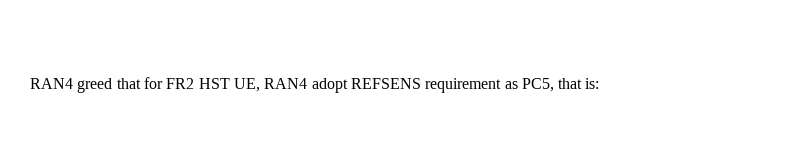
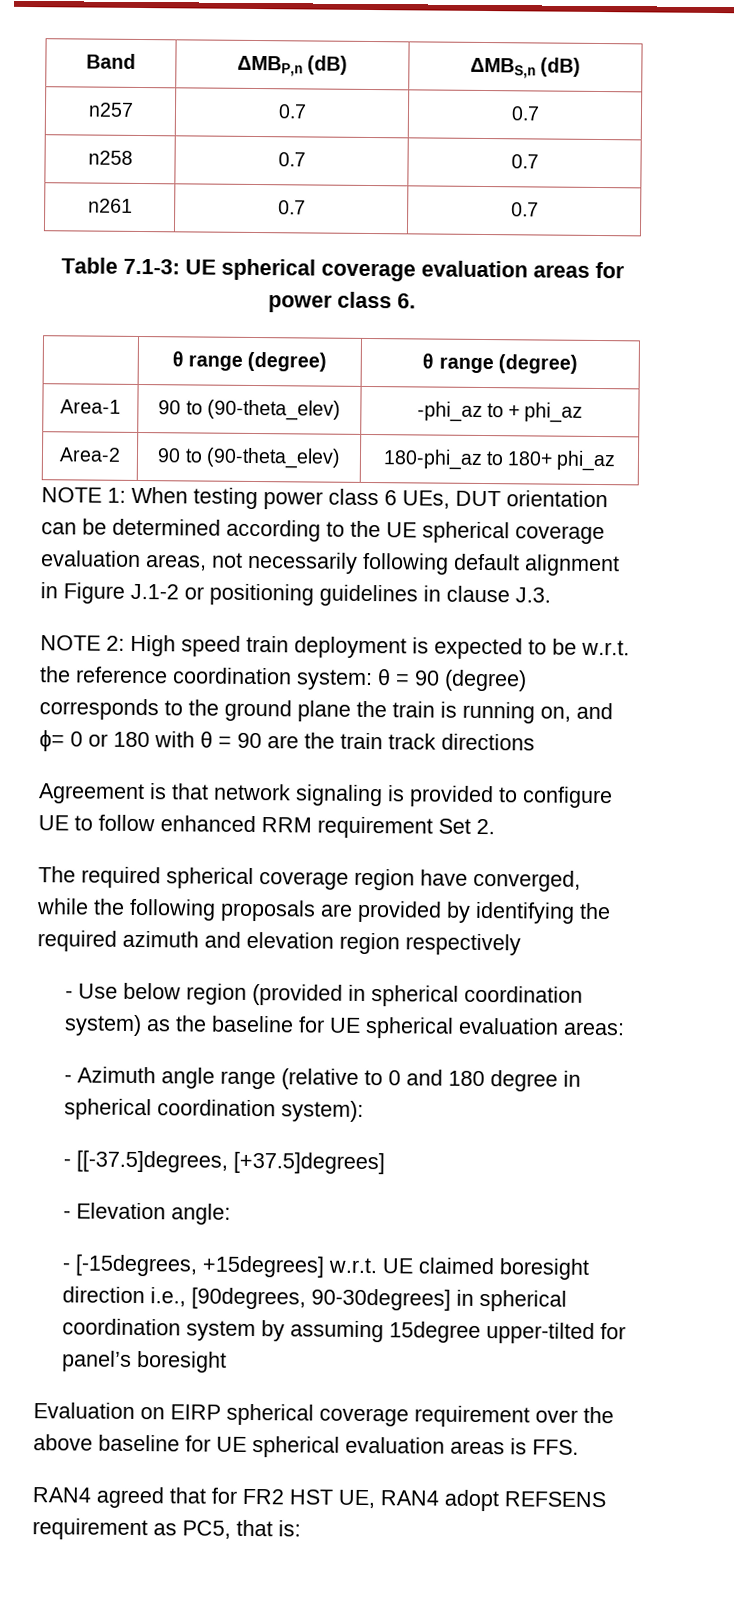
- RAN4 greed that for FR2 HST UE, RAN4 adopt REFSENS requirement as PC5, that is:
+ Band | ΔMBP,n (dB) | ΔMBS,n (dB)
+ n257 | 0.7 | 0.7
+ n258 | 0.7 | 0.7
+ n261 | 0.7 | 0.7
+ Table 7.1-3: UE spherical coverage evaluation areas for power class 6.
+ | θ range (degree) | θ range (degree)
+ Area-1 | 90 to (90-theta_elev) | -phi_az to + phi_az
+ Area-2 | 90 to (90-theta_elev) | 180-phi_az to 180+ phi_az
+ NOTE 1: When testing power class 6 UEs, DUT orientation can be determined according to the UE spherical coverage evaluation areas, not necessarily following default alignment in Figure J.1-2 or positioning guidelines in clause J.3.
+ NOTE 2: High speed train deployment is expected to be w.r.t. the reference coordination system: θ = 90 (degree) corresponds to the ground plane the train is running on, and ϕ= 0 or 180 with θ = 90 are the train track directions
+ Agreement is that network signaling is provided to configure UE to follow enhanced RRM requirement Set 2.
+ The required spherical coverage region have converged, while the following proposals are provided by identifying the required azimuth and elevation region respectively
+ - Use below region (provided in spherical coordination system) as the baseline for UE spherical evaluation areas:
+ - Azimuth angle range (relative to 0 and 180 degree in spherical coordination system):
+ - [[-37.5]degrees, [+37.5]degrees]
+ - Elevation angle:
+ - [-15degrees, +15degrees] w.r.t. UE claimed boresight direction i.e., [90degrees, 90-30degrees] in spherical coordination system by assuming 15degree upper-tilted for panel’s boresight
+ Evaluation on EIRP spherical coverage requirement over the above baseline for UE spherical evaluation areas is FFS.
+ RAN4 agreed that for FR2 HST UE, RAN4 adopt REFSENS requirement as PC5, that is:

